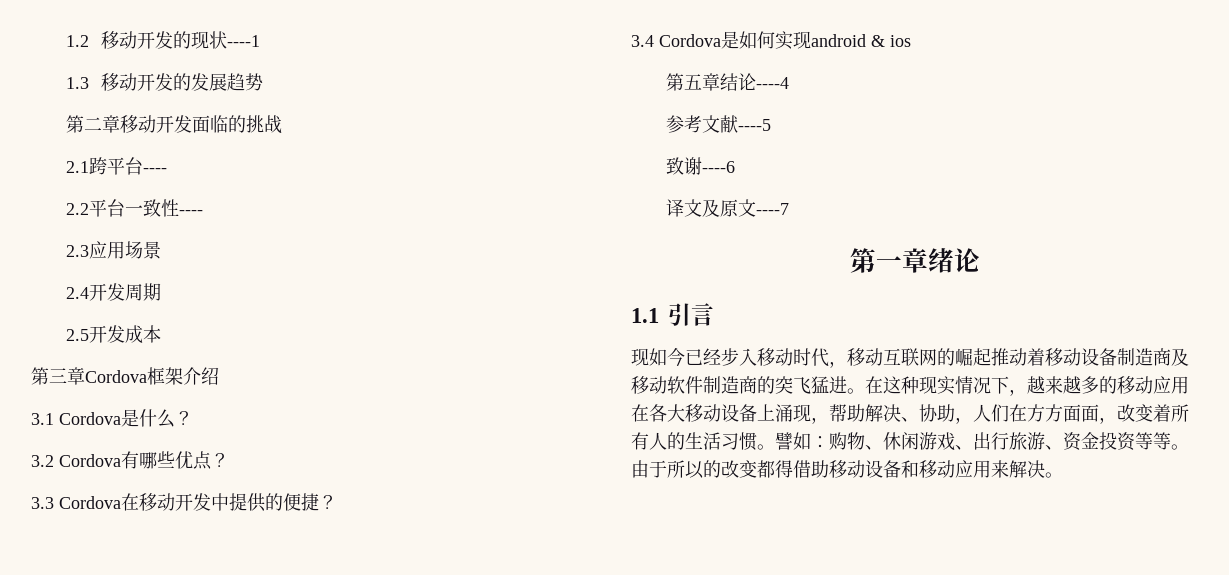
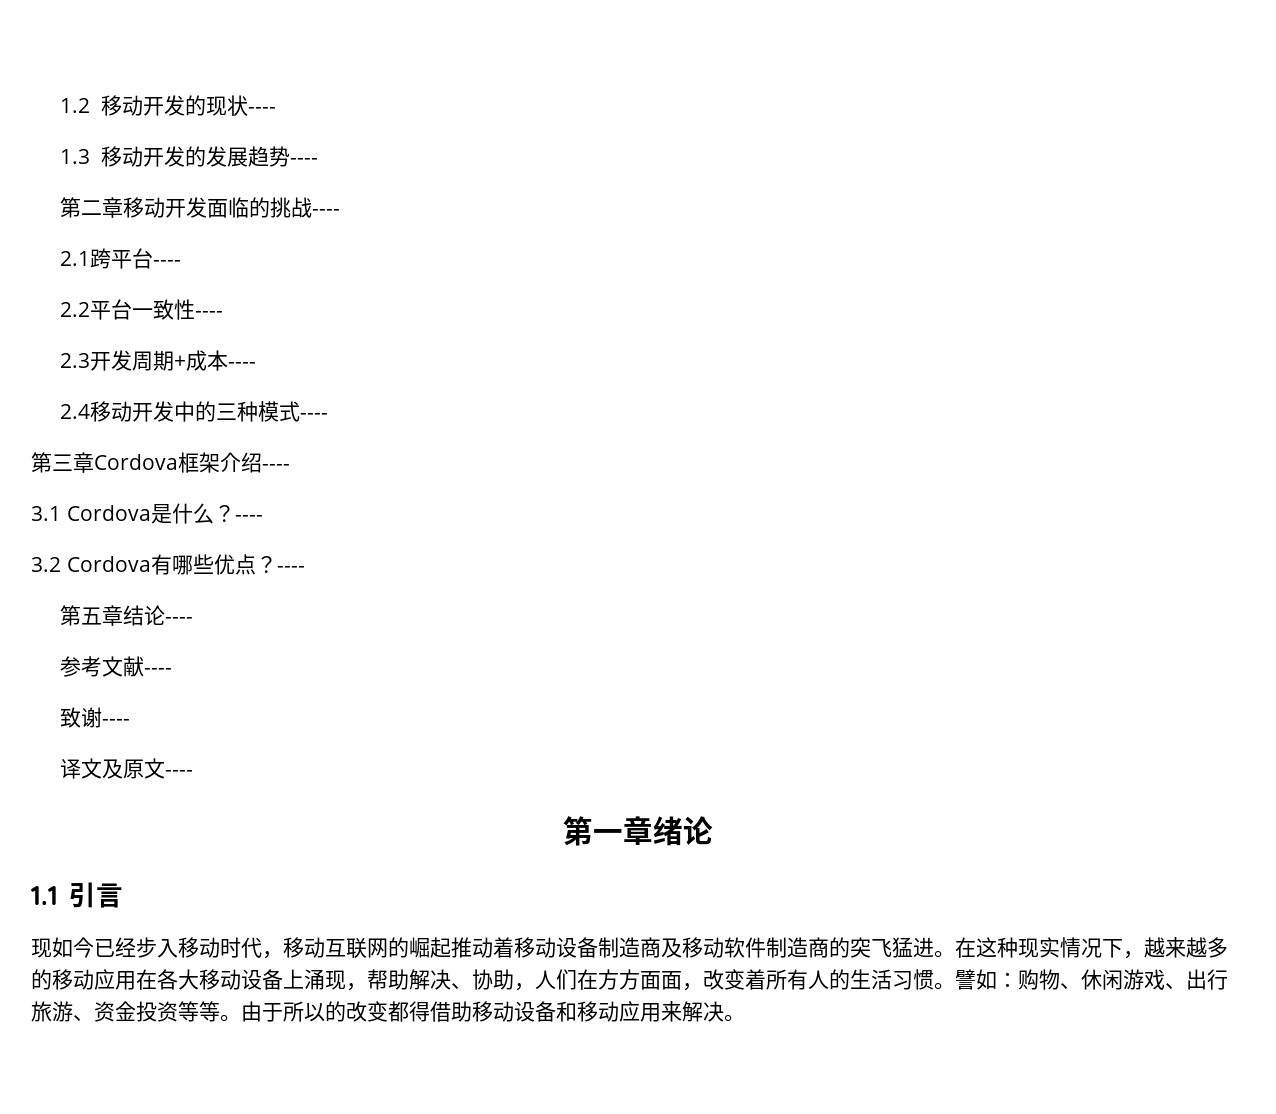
- 1.2移动开发的现状----1
+ 1.2移动开发的现状----
- 1.3移动开发的发展趋势
+ 1.3移动开发的发展趋势----
- 第二章移动开发面临的挑战
+ 第二章移动开发面临的挑战----
- 2.3应用场景
- 2.4开发周期
- 2.5开发成本
+ 2.3开发周期+成本----
+ 2.4移动开发中的三种模式----
- 第三章Cordova框架介绍
+ 第三章Cordova框架介绍----
- 3.1 Cordova是什么？
+ 3.1 Cordova是什么？----
- 3.2 Cordova有哪些优点？
- 3.3 Cordova在移动开发中提供的便捷？
- 3.4 Cordova是如何实现android & ios
+ 3.2 Cordova有哪些优点？----
- 第五章结论----4
+ 第五章结论----
- 参考文献----5
+ 参考文献----
- 致谢----6
+ 致谢----
- 译文及原文----7
+ 译文及原文----

